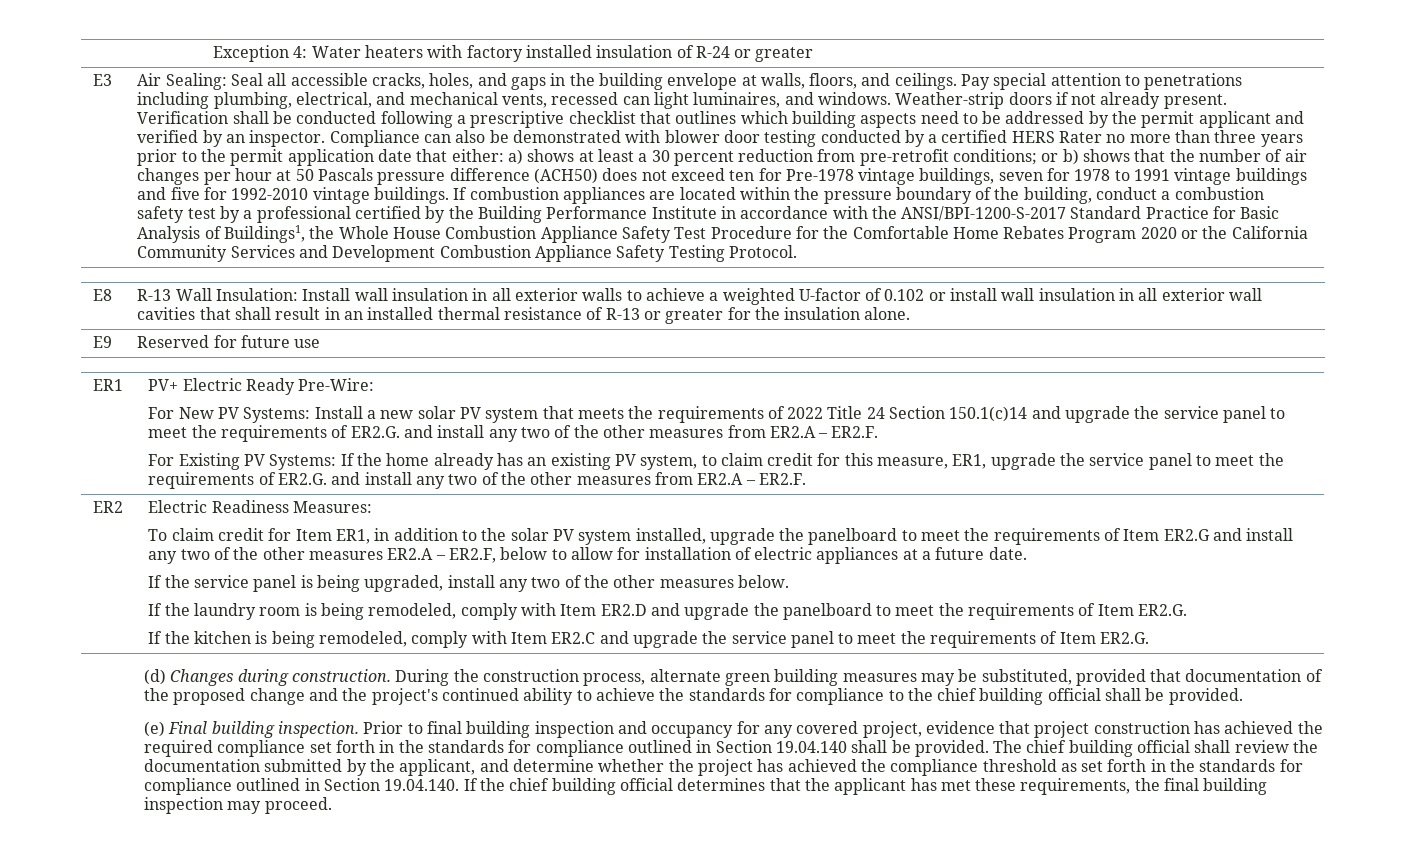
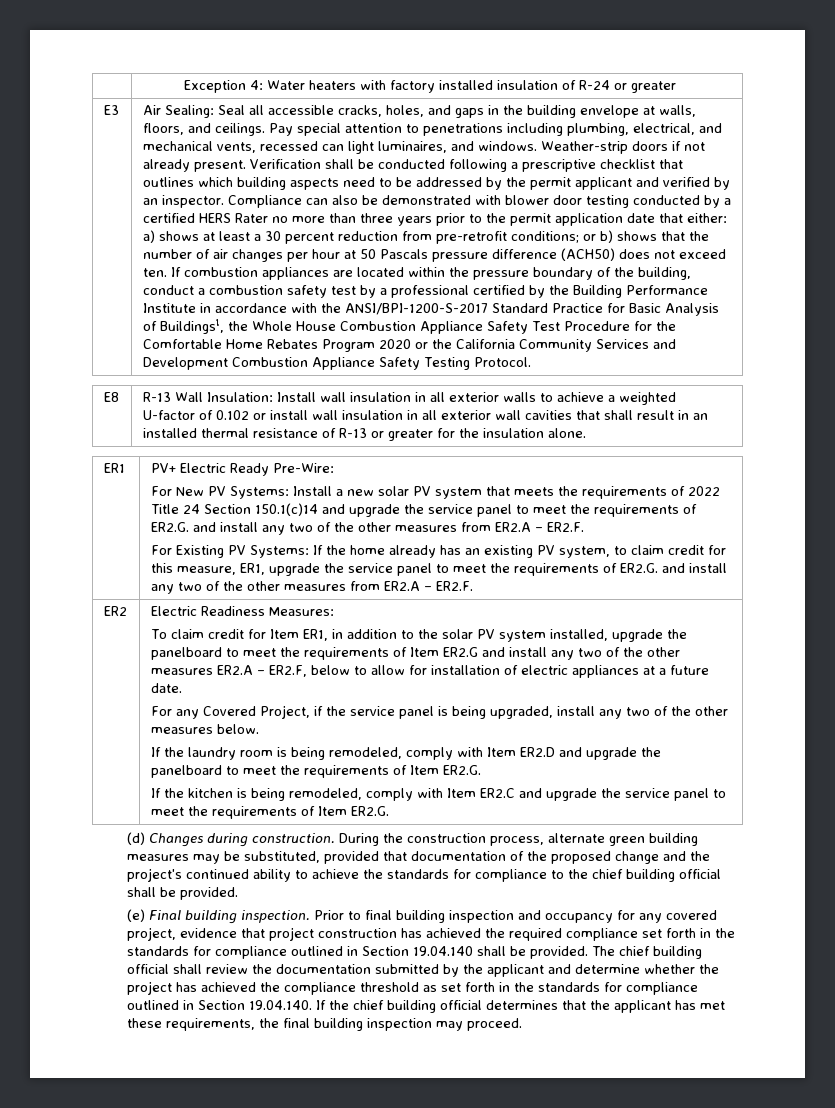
- Compliance can also be demonstrated with blower door testing conducted by a certified HERS Rater no more than three years prior to the permit application date that either: a) shows at least a 30 percent reduction from pre-retrofit conditions; or b) shows that the number of air changes per hour at 50 Pascals pressure difference (ACH50) does not exceed ten for Pre-1978 vintage buildings, seven for 1978 to 1991 vintage buildings and five for 1992-2010 vintage buildings.
+ Compliance can also be demonstrated with blower door testing conducted by a certified HERS Rater no more than three years prior to the permit application date that either: a) shows at least a 30 percent reduction from pre-retrofit conditions; or b) shows that the number of air changes per hour at 50 Pascals pressure difference (ACH50) does not exceed ten.
- E9 | Reserved for future use
- If the service panel is being upgraded, install any two of the other measures below.
+ For any Covered Project, if the service panel is being upgraded, install any two of the other measures below.
- The chief building official shall review the documentation submitted by the applicant, and determine whether the project has achieved the compliance threshold as set forth in the standards for compliance outlined in Section 19.04.140. If the chief building official determines that the applicant has met these requirements, the final building inspection may proceed.
+ The chief building official shall review the documentation submitted by the applicant and determine whether the project has achieved the compliance threshold as set forth in the standards for compliance outlined in Section 19.04.140. If the chief building official determines that the applicant has met these requirements, the final building inspection may proceed.

